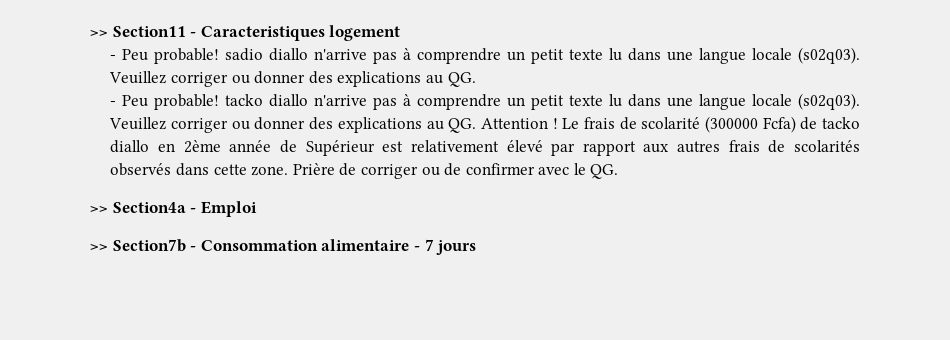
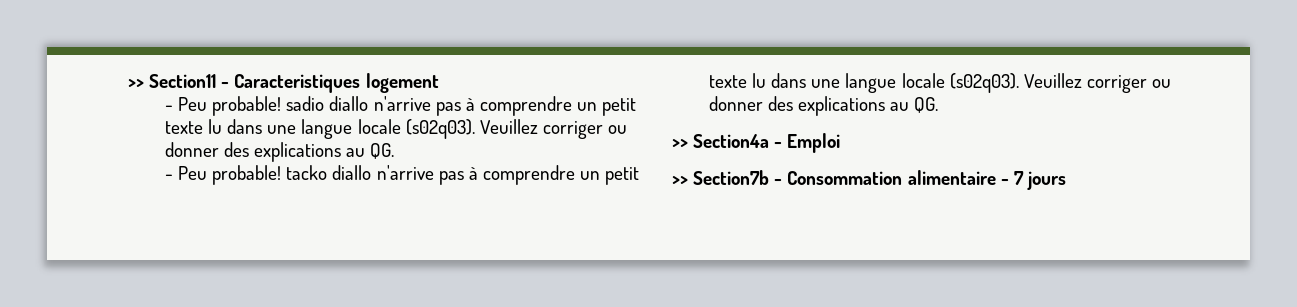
- - Peu probable! tacko diallo n'arrive pas à comprendre un petit texte lu dans une langue locale (s02q03). Veuillez corriger ou donner des explications au QG. Attention ! Le frais de scolarité (300000 Fcfa) de tacko diallo en 2ème année de Supérieur est relativement élevé par rapport aux autres frais de scolarités observés dans cette zone. Prière de corriger ou de confirmer avec le QG.
+ - Peu probable! tacko diallo n'arrive pas à comprendre un petit texte lu dans une langue locale (s02q03). Veuillez corriger ou donner des explications au QG.

